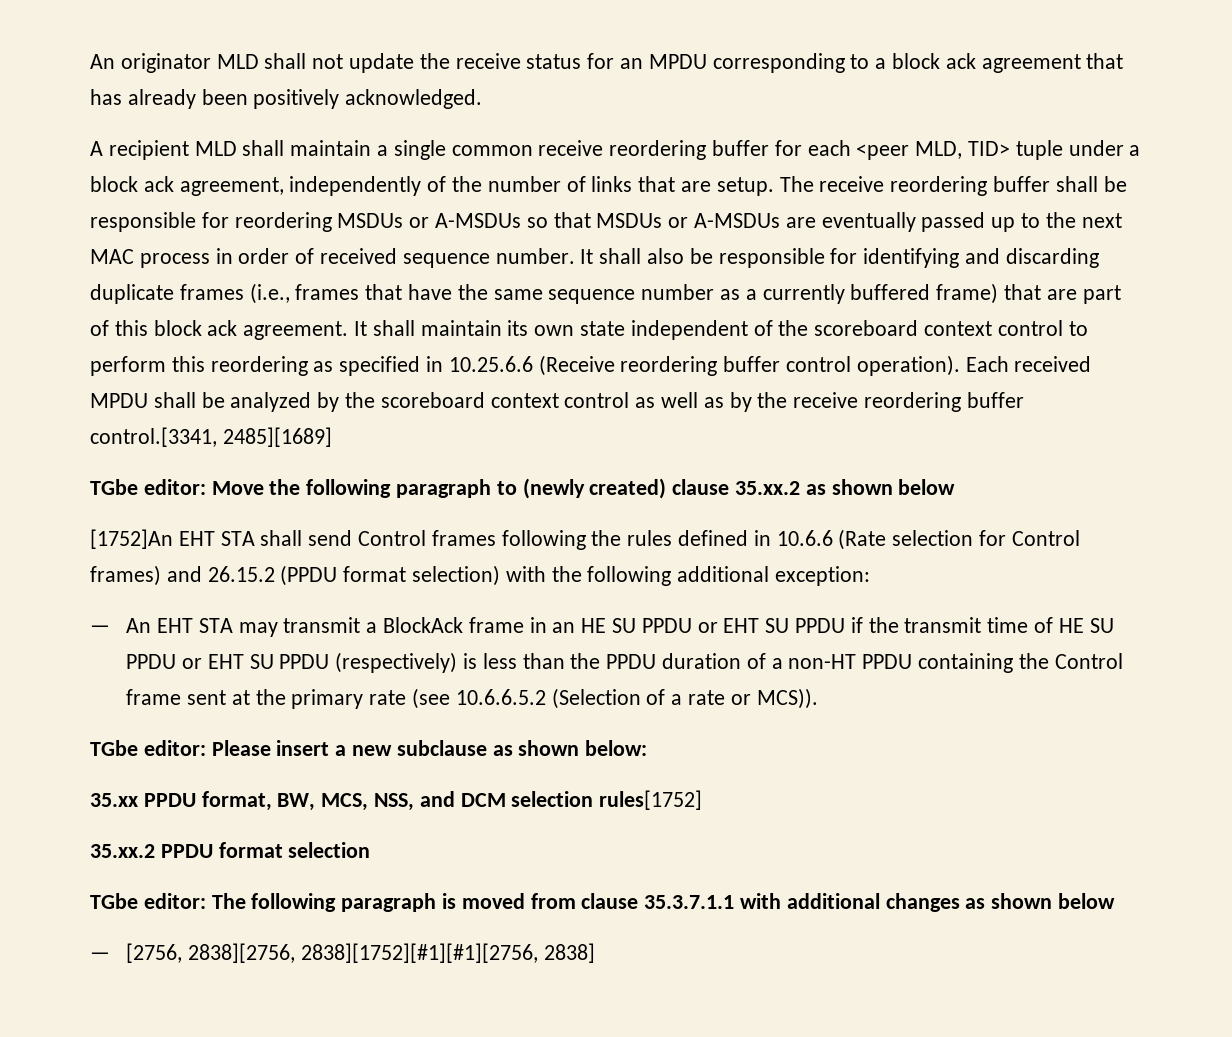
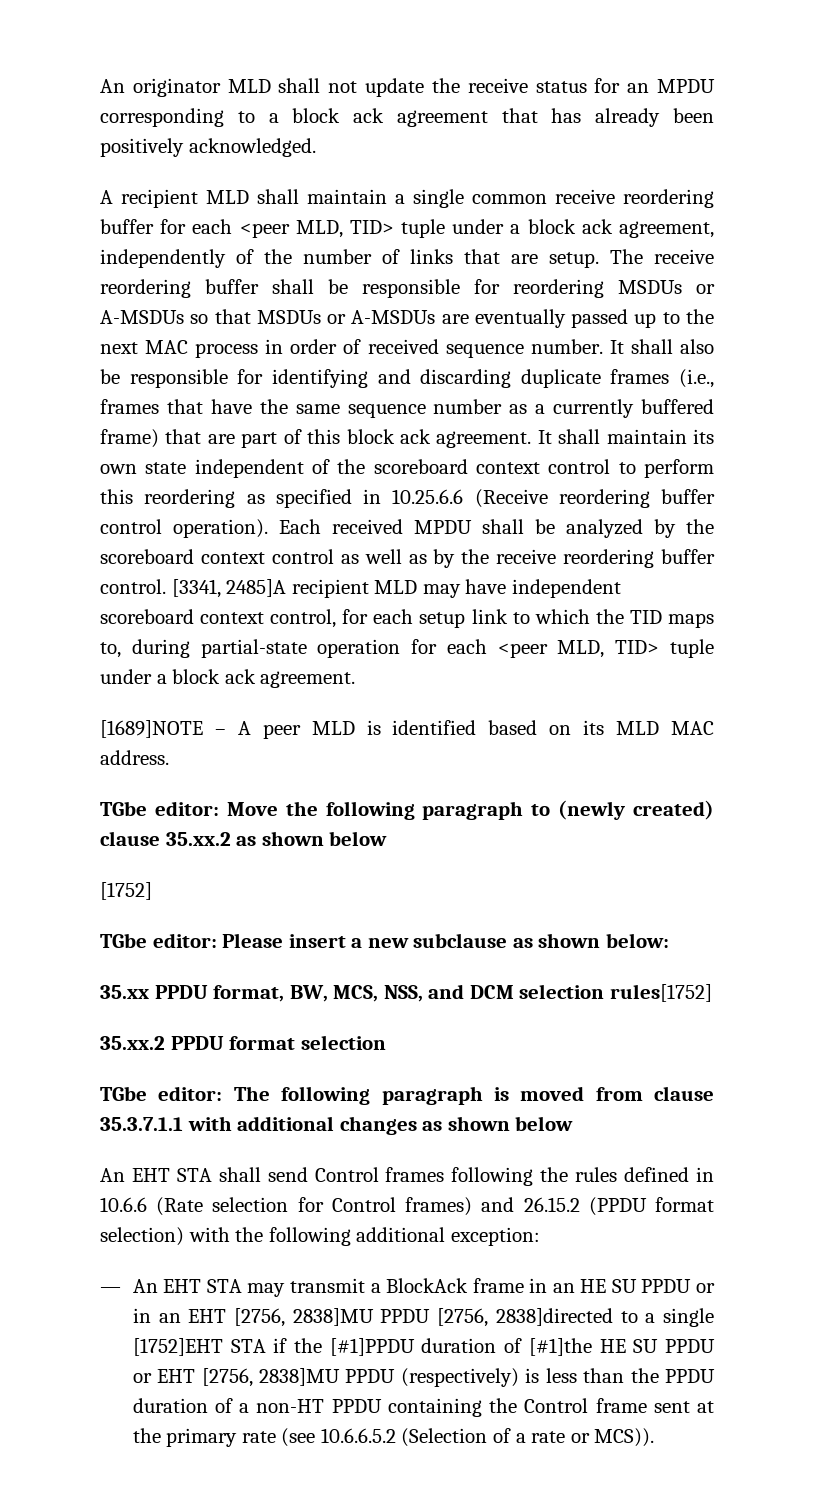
- Each received MPDU shall be analyzed by the scoreboard context control as well as by the receive reordering buffer control.[3341, 2485][1689]
+ Each received MPDU shall be analyzed by the scoreboard context control as well as by the receive reordering buffer control. [3341, 2485]A recipient MLD may have independent scoreboard context control, for each setup link to which the TID maps to, during partial-state operation for each <peer MLD, TID> tuple under a block ack agreement.
+ [1689]NOTE – A peer MLD is identified based on its MLD MAC address.
- [1752]An EHT STA shall send Control frames following the rules defined in 10.6.6 (Rate selection for Control frames) and 26.15.2 (PPDU format selection) with the following additional exception:
- — An EHT STA may transmit a BlockAck frame in an HE SU PPDU or EHT SU PPDU if the transmit time of HE SU PPDU or EHT SU PPDU (respectively) is less than the PPDU duration of a non-HT PPDU containing the Control frame sent at the primary rate (see 10.6.6.5.2 (Selection of a rate or MCS)).
+ [1752]
- — [2756, 2838][2756, 2838][1752][#1][#1][2756, 2838]
+ An EHT STA shall send Control frames following the rules defined in 10.6.6 (Rate selection for Control frames) and 26.15.2 (PPDU format selection) with the following additional exception:
+ — An EHT STA may transmit a BlockAck frame in an HE SU PPDU or in an EHT [2756, 2838]MU PPDU [2756, 2838]directed to a single [1752]EHT STA if the [#1]PPDU duration of [#1]the HE SU PPDU or EHT [2756, 2838]MU PPDU (respectively) is less than the PPDU duration of a non-HT PPDU containing the Control frame sent at the primary rate (see 10.6.6.5.2 (Selection of a rate or MCS)).

